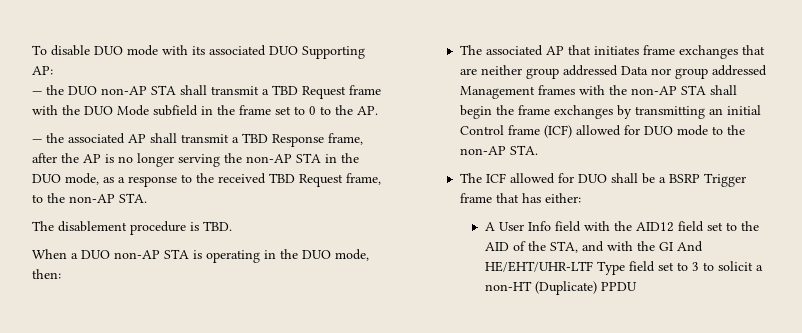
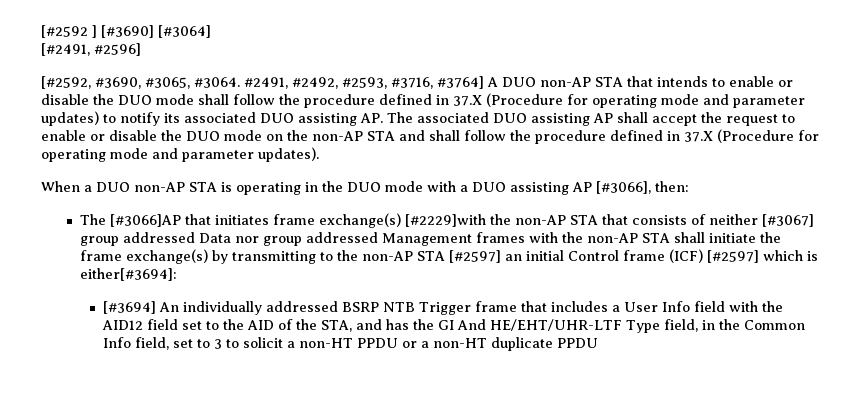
- To disable DUO mode with its associated DUO Supporting AP:
- — the DUO non-AP STA shall transmit a TBD Request frame with the DUO Mode subfield in the frame set to 0 to the AP.
- — the associated AP shall transmit a TBD Response frame, after the AP is no longer serving the non-AP STA in the DUO mode, as a response to the received TBD Request frame, to the non-AP STA.
- The disablement procedure is TBD.
+ [#2592 ] [#3690] [#3064]
+ [#2491, #2596]
+ [#2592, #3690, #3065, #3064. #2491, #2492, #2593, #3716, #3764] A DUO non-AP STA that intends to enable or disable the DUO mode shall follow the procedure defined in 37.X (Procedure for operating mode and parameter updates) to notify its associated DUO assisting AP. The associated DUO assisting AP shall accept the request to enable or disable the DUO mode on the non-AP STA and shall follow the procedure defined in 37.X (Procedure for operating mode and parameter updates).
- When a DUO non-AP STA is operating in the DUO mode, then:
+ When a DUO non-AP STA is operating in the DUO mode with a DUO assisting AP [#3066], then:
- The associated AP that initiates frame exchanges that are neither group addressed Data nor group addressed Management frames with the non-AP STA shall begin the frame exchanges by transmitting an initial Control frame (ICF) allowed for DUO mode to the non-AP STA.
- The ICF allowed for DUO shall be a BSRP Trigger frame that has either:
- A User Info field with the AID12 field set to the AID of the STA, and with the GI And HE/EHT/UHR-LTF Type field set to 3 to solicit a non-HT (Duplicate) PPDU
+ The [#3066]AP that initiates frame exchange(s) [#2229]with the non-AP STA that consists of neither [#3067] group addressed Data nor group addressed Management frames with the non-AP STA shall initiate the frame exchange(s) by transmitting to the non-AP STA [#2597] an initial Control frame (ICF) [#2597] which is either[#3694]:
+ [#3694] An individually addressed BSRP NTB Trigger frame that includes a User Info field with the AID12 field set to the AID of the STA, and has the GI And HE/EHT/UHR-LTF Type field, in the Common Info field, set to 3 to solicit a non-HT PPDU or a non-HT duplicate PPDU

